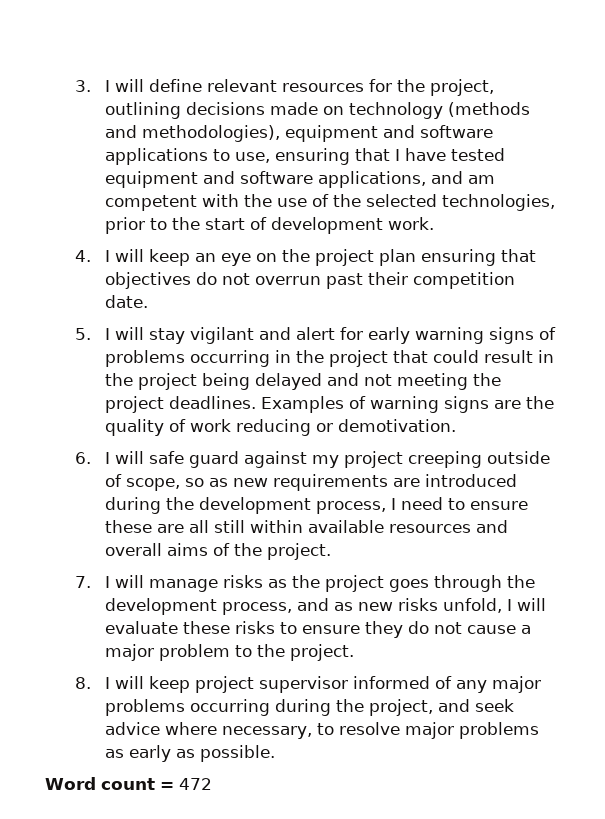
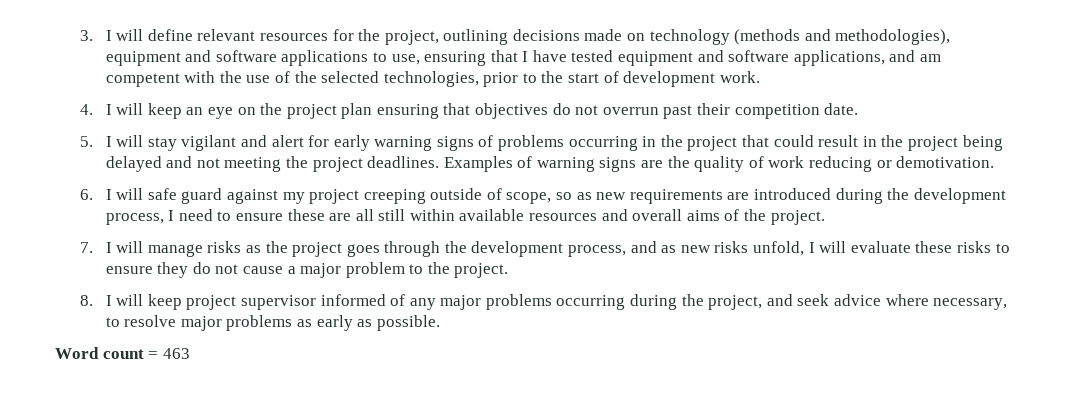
- Word count = 472
+ Word count = 463

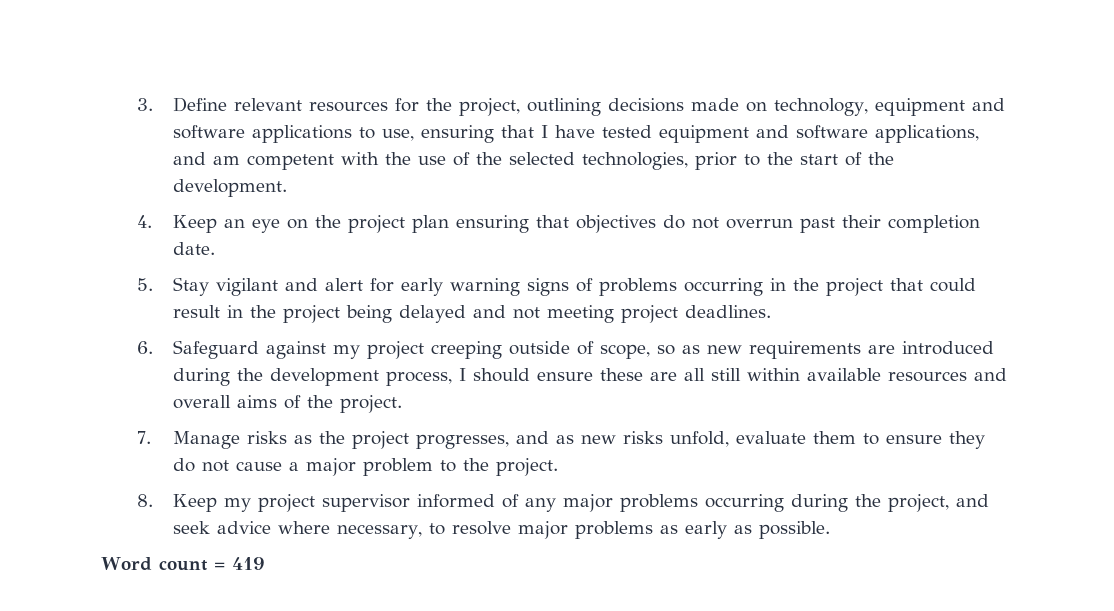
- 3. I will define relevant resources for the project, outlining decisions made on technology (methods and methodologies), equipment and software applications to use, ensuring that I have tested equipment and software applications, and am competent with the use of the selected technologies, prior to the start of development work.
+ 3. Define relevant resources for the project, outlining decisions made on technology, equipment and software applications to use, ensuring that I have tested equipment and software applications, and am competent with the use of the selected technologies, prior to the start of the development.
- 4. I will keep an eye on the project plan ensuring that objectives do not overrun past their competition date.
+ 4. Keep an eye on the project plan ensuring that objectives do not overrun past their completion date.
- 5. I will stay vigilant and alert for early warning signs of problems occurring in the project that could result in the project being delayed and not meeting the project deadlines. Examples of warning signs are the quality of work reducing or demotivation.
- 6. I will safe guard against my project creeping outside of scope, so as new requirements are introduced during the development process, I need to ensure these are all still within available resources and overall aims of the project.
+ 5. Stay vigilant and alert for early warning signs of problems occurring in the project that could result in the project being delayed and not meeting project deadlines.
+ 6. Safeguard against my project creeping outside of scope, so as new requirements are introduced during the development process, I should ensure these are all still within available resources and overall aims of the project.
- 7. I will manage risks as the project goes through the development process, and as new risks unfold, I will evaluate these risks to ensure they do not cause a major problem to the project.
+ 7. Manage risks as the project progresses, and as new risks unfold, evaluate them to ensure they do not cause a major problem to the project.
- 8. I will keep project supervisor informed of any major problems occurring during the project, and seek advice where necessary, to resolve major problems as early as possible.
+ 8. Keep my project supervisor informed of any major problems occurring during the project, and seek advice where necessary, to resolve major problems as early as possible.
- Word count = 463
+ Word count = 419

